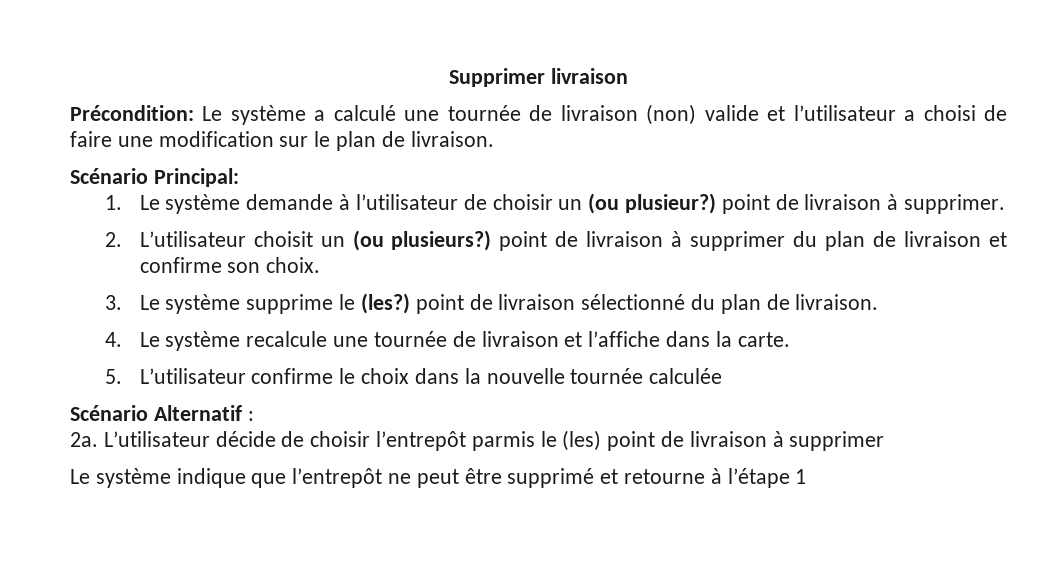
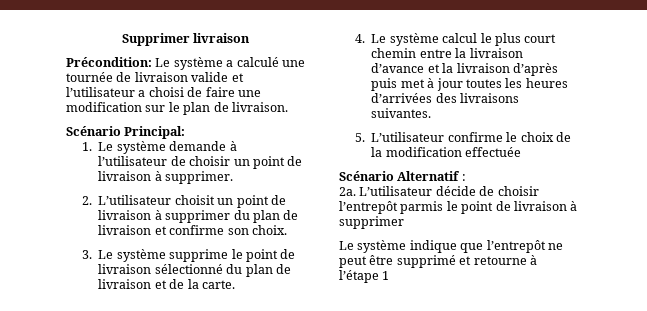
- Précondition: Le système a calculé une tournée de livraison (non) valide et l’utilisateur a choisi de faire une modification sur le plan de livraison.
+ Précondition: Le système a calculé une tournée de livraison valide et l’utilisateur a choisi de faire une modification sur le plan de livraison.
- 1. Le système demande à l’utilisateur de choisir un (ou plusieur?) point de livraison à supprimer.
+ 1. Le système demande à l’utilisateur de choisir un point de livraison à supprimer.
- 2. L’utilisateur choisit un (ou plusieurs?) point de livraison à supprimer du plan de livraison et confirme son choix.
+ 2. L’utilisateur choisit un point de livraison à supprimer du plan de livraison et confirme son choix.
- 3. Le système supprime le (les?) point de livraison sélectionné du plan de livraison.
- 4. Le système recalcule une tournée de livraison et l’affiche dans la carte.
+ 3. Le système supprime le point de livraison sélectionné du plan de livraison et de la carte.
+ 4. Le système calcul le plus court chemin entre la livraison d’avance et la livraison d’après puis met à jour toutes les heures d’arrivées des livraisons suivantes.
- 5. L’utilisateur confirme le choix dans la nouvelle tournée calculée
+ 5. L’utilisateur confirme le choix de la modification effectuée
- L’utilisateur décide de choisir l’entrepôt parmis le (les) point de livraison à supprimer
+ L’utilisateur décide de choisir l’entrepôt parmis le point de livraison à supprimer

